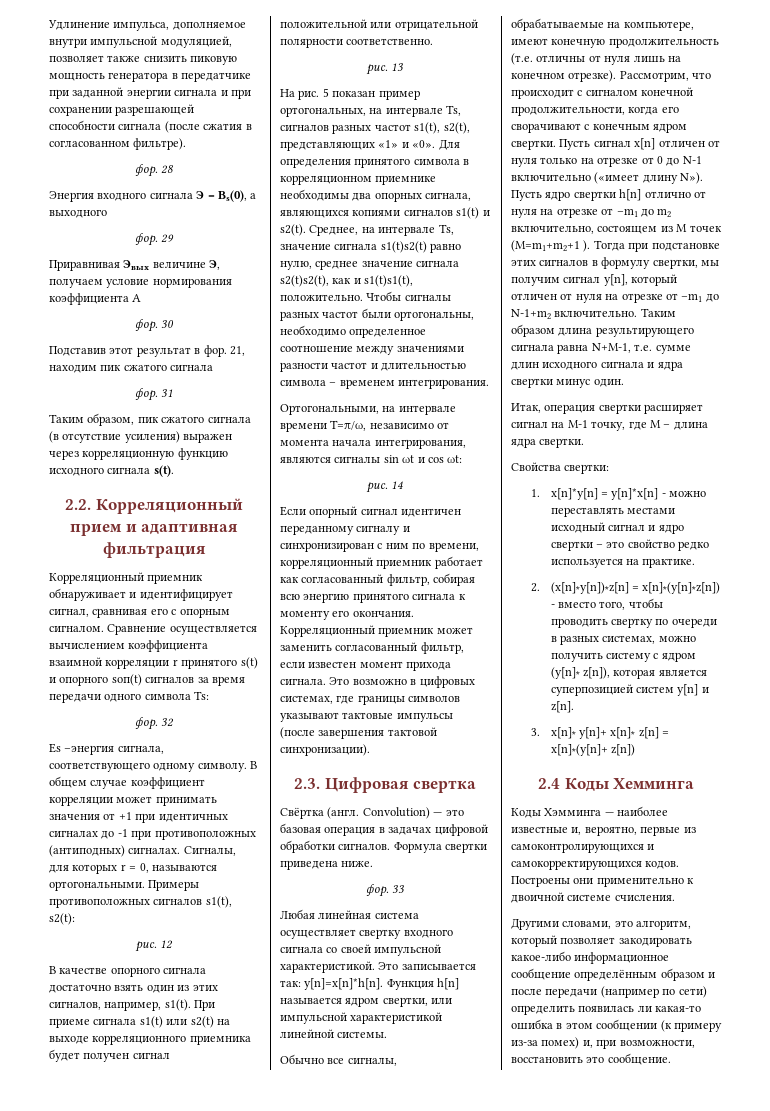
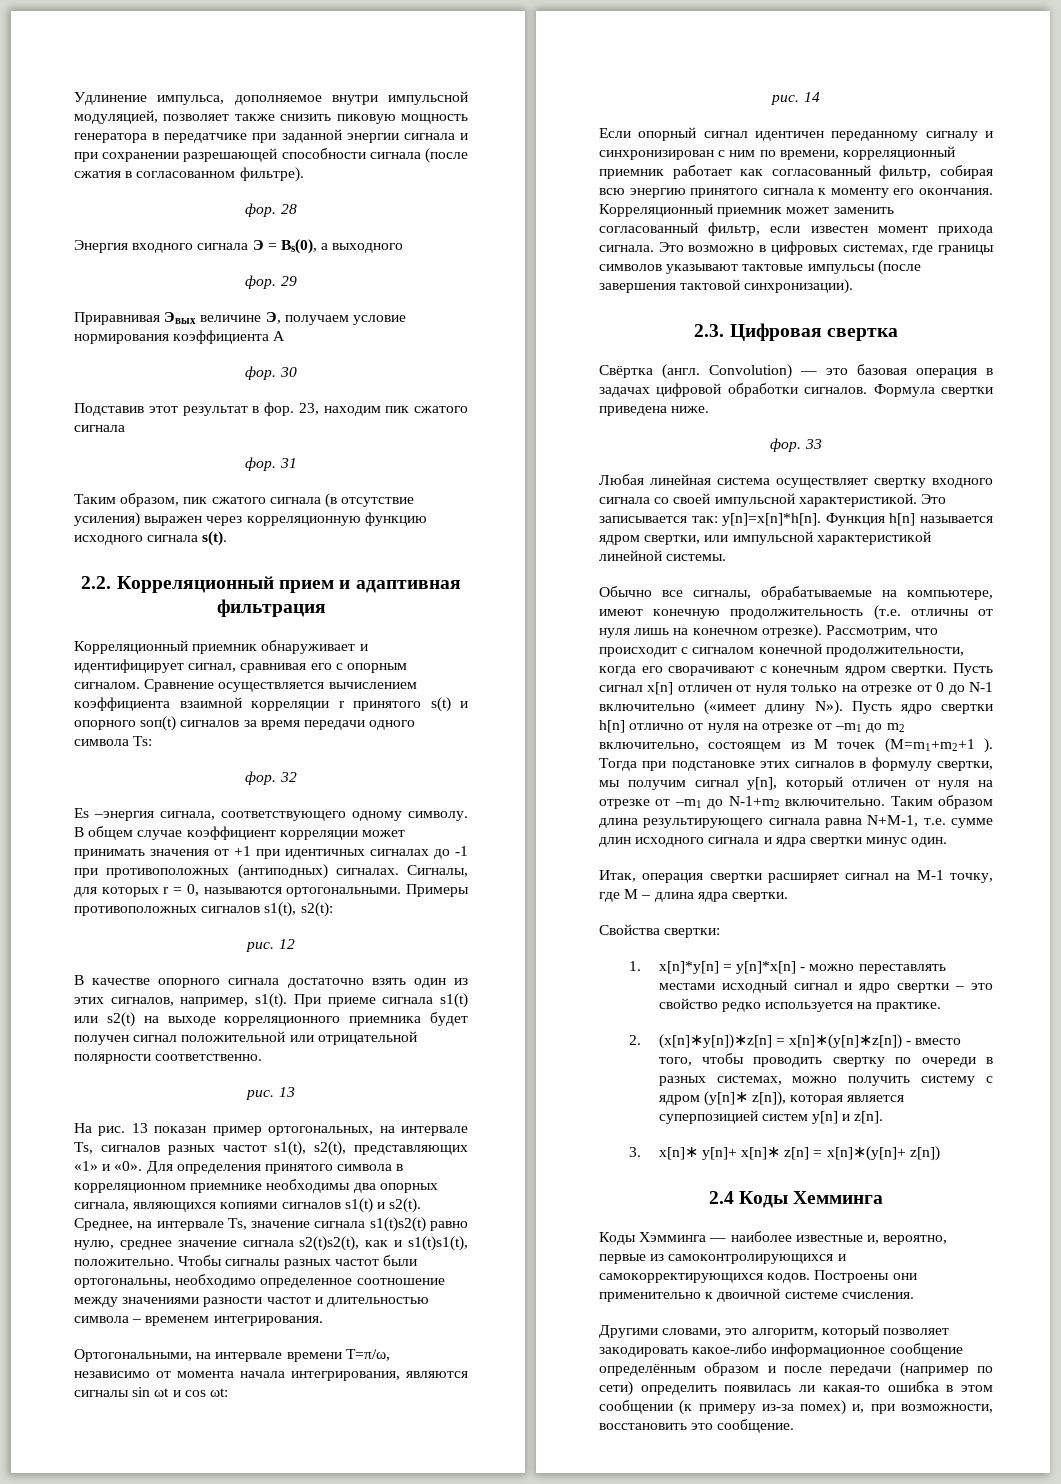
- 21, находим пик сжатого сигнала
+ 23, находим пик сжатого сигнала
- 5 показан пример ортогональных, на интервале Тs, сигналов разных частот s1(t), s2(t), представляющих «1» и «0».
+ 13 показан пример ортогональных, на интервале Тs, сигналов разных частот s1(t), s2(t), представляющих «1» и «0».

